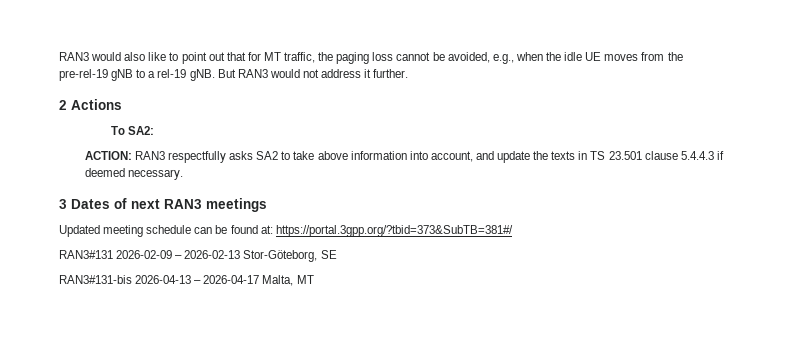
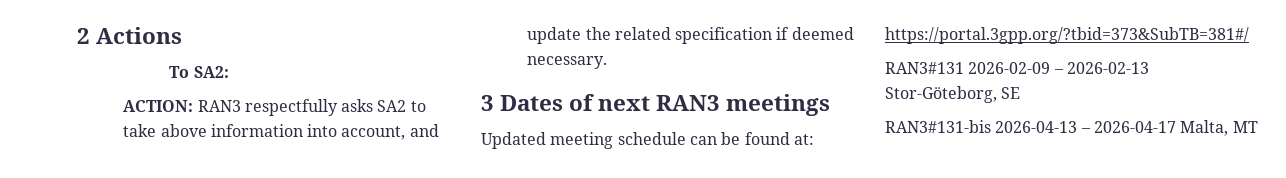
- RAN3 would also like to point out that for MT traffic, the paging loss cannot be avoided, e.g., when the idle UE moves from the pre-rel-19 gNB to a rel-19 gNB. But RAN3 would not address it further.
- ACTION: RAN3 respectfully asks SA2 to take above information into account, and update the texts in TS 23.501 clause 5.4.4.3 if deemed necessary.
+ ACTION: RAN3 respectfully asks SA2 to take above information into account, and update the related specification if deemed necessary.

